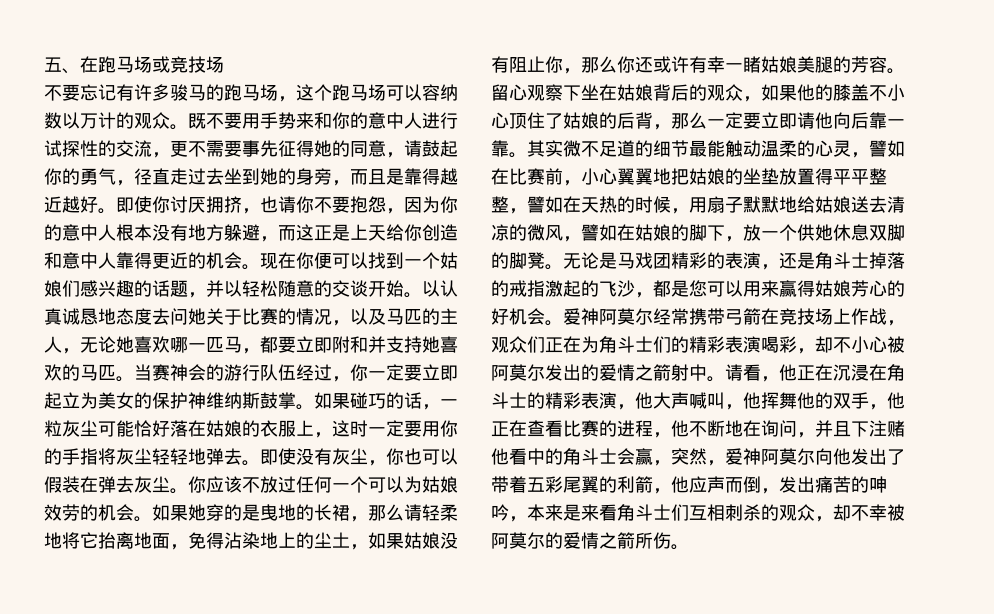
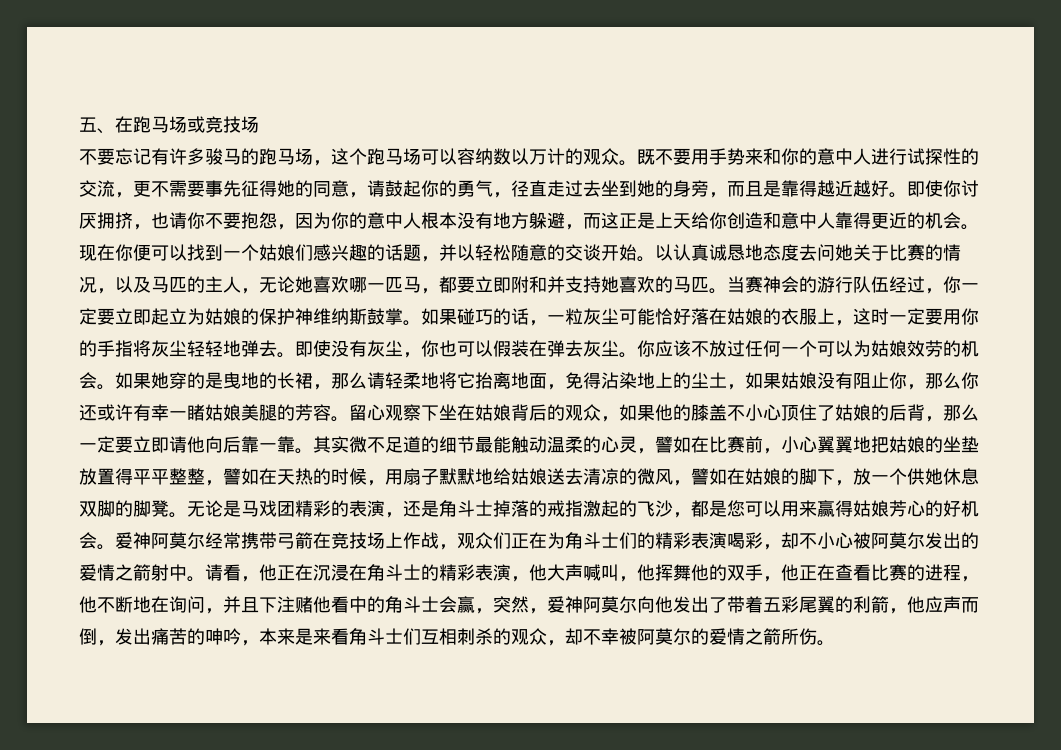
- 当赛神会的游行队伍经过，你一定要立即起立为美女的保护神维纳斯鼓掌。
+ 当赛神会的游行队伍经过，你一定要立即起立为姑娘的保护神维纳斯鼓掌。

